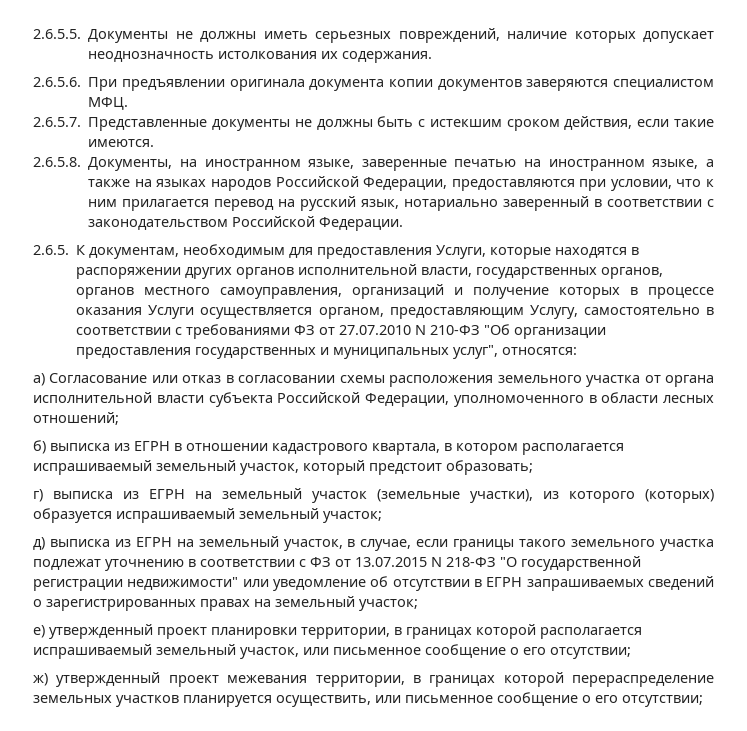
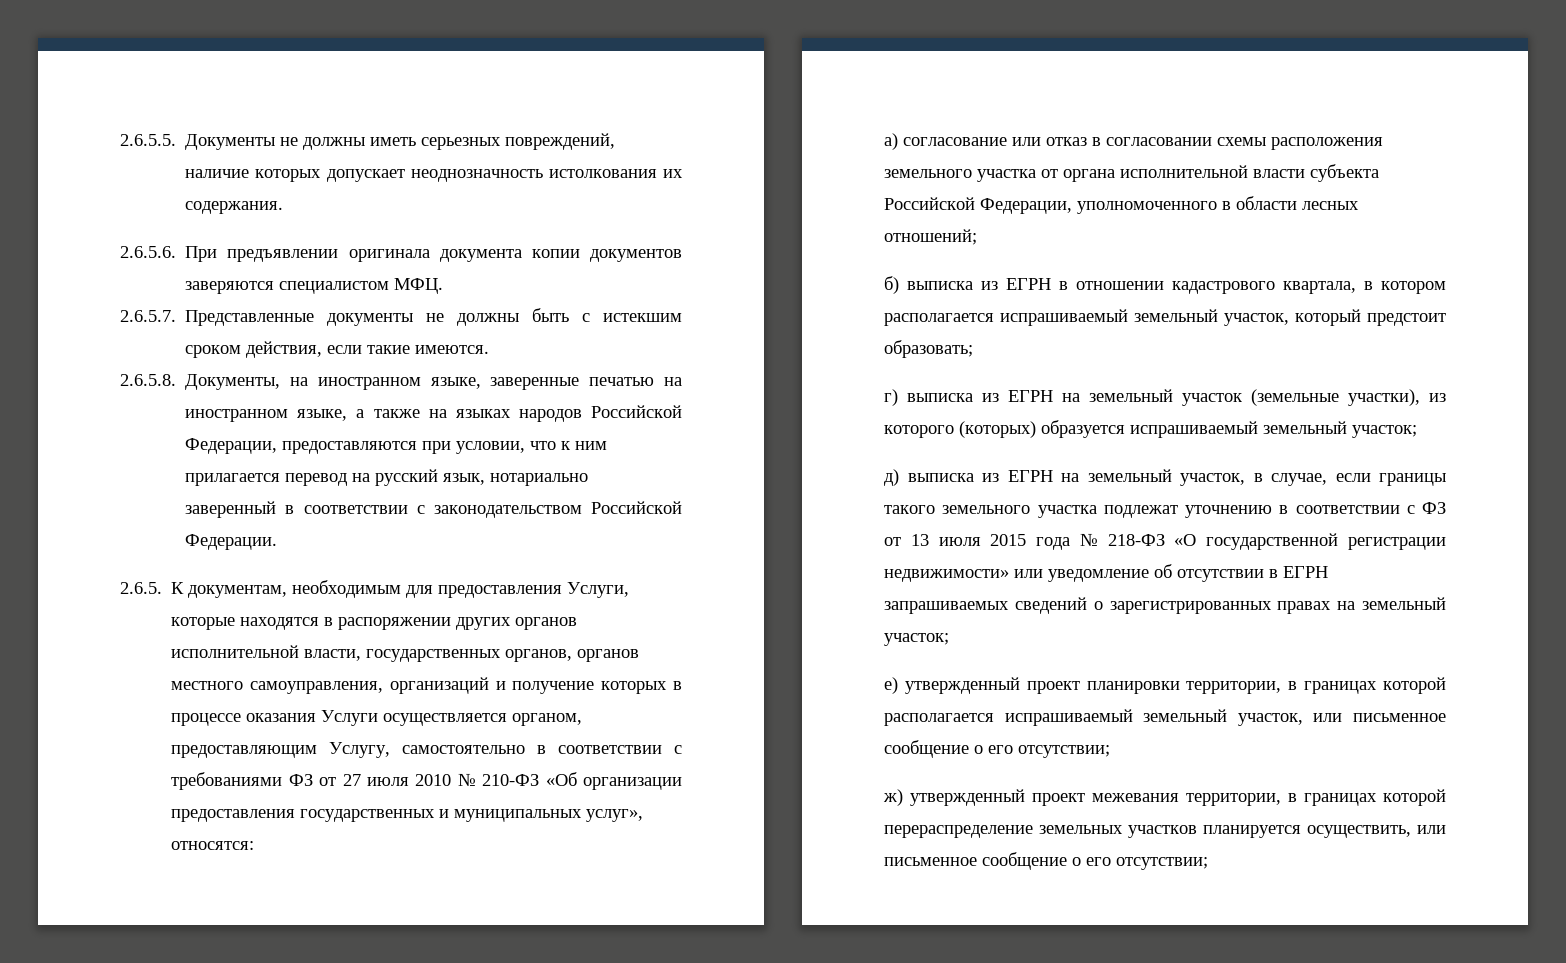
- 2.6.5. К документам, необходимым для предоставления Услуги, которые находятся в распоряжении других органов исполнительной власти, государственных органов, органов местного самоуправления, организаций и получение которых в процессе оказания Услуги осуществляется органом, предоставляющим Услугу, самостоятельно в соответствии с требованиями ФЗ от 27.07.2010 N 210-ФЗ "Об организации предоставления государственных и муниципальных услуг", относятся:
+ 2.6.5. К документам, необходимым для предоставления Услуги, которые находятся в распоряжении других органов исполнительной власти, государственных органов, органов местного самоуправления, организаций и получение которых в процессе оказания Услуги осуществляется органом, предоставляющим Услугу, самостоятельно в соответствии с требованиями ФЗ от 27 июля 2010 № 210-ФЗ «Об организации предоставления государственных и муниципальных услуг», относятся:
- а) Согласование или отказ в согласовании схемы расположения земельного участка от органа исполнительной власти субъекта Российской Федерации, уполномоченного в области лесных отношений;
+ а) согласование или отказ в согласовании схемы расположения земельного участка от органа исполнительной власти субъекта Российской Федерации, уполномоченного в области лесных отношений;
- д) выписка из ЕГРН на земельный участок, в случае, если границы такого земельного участка подлежат уточнению в соответствии с ФЗ от 13.07.2015 N 218-ФЗ "О государственной регистрации недвижимости" или уведомление об отсутствии в ЕГРН запрашиваемых сведений о зарегистрированных правах на земельный участок;
+ д) выписка из ЕГРН на земельный участок, в случае, если границы такого земельного участка подлежат уточнению в соответствии с ФЗ от 13 июля 2015 года № 218-ФЗ «О государственной регистрации недвижимости» или уведомление об отсутствии в ЕГРН запрашиваемых сведений о зарегистрированных правах на земельный участок;

